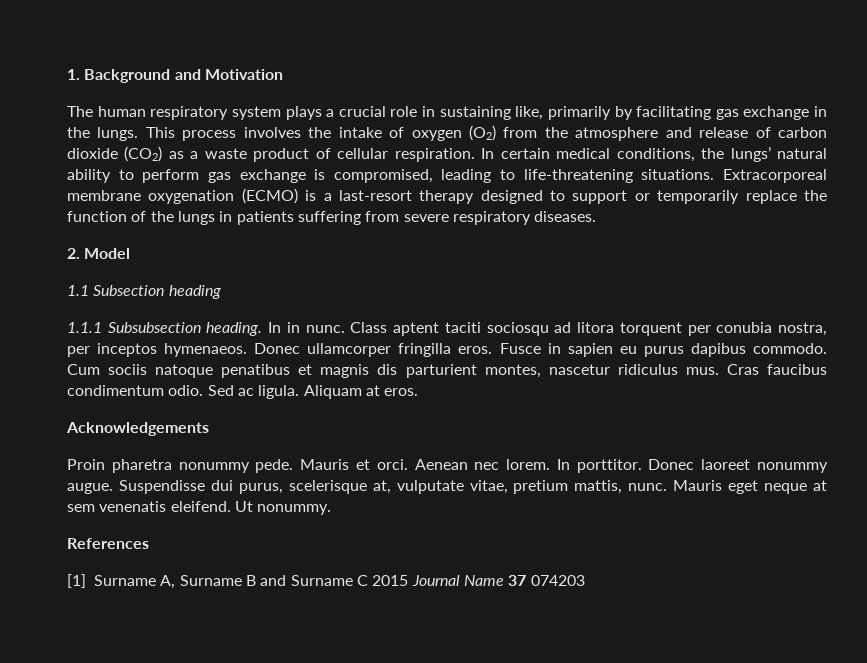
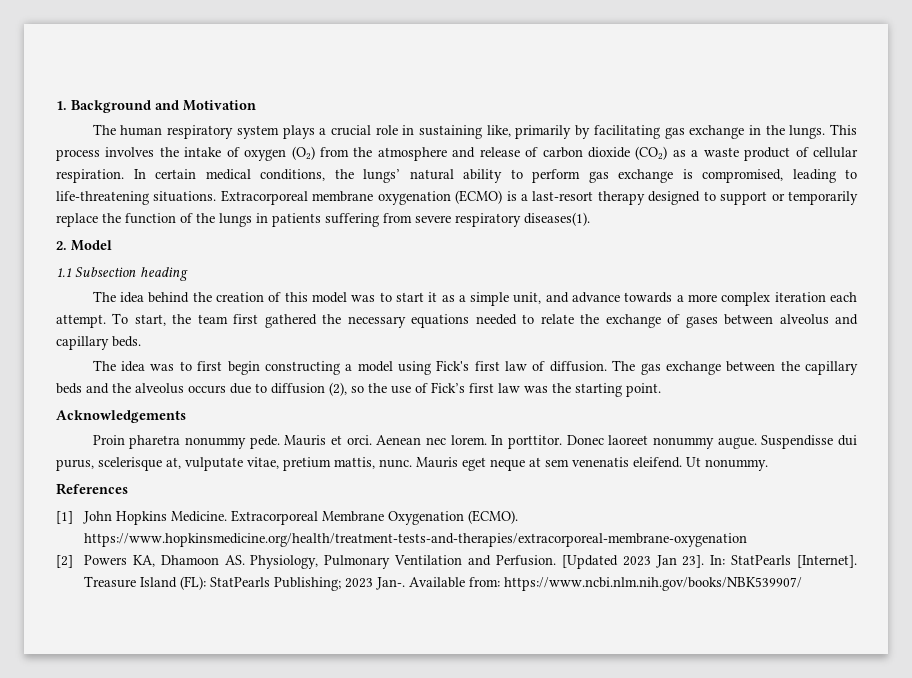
- Extracorporeal membrane oxygenation (ECMO) is a last-resort therapy designed to support or temporarily replace the function of the lungs in patients suffering from severe respiratory diseases.
+ Extracorporeal membrane oxygenation (ECMO) is a last-resort therapy designed to support or temporarily replace the function of the lungs in patients suffering from severe respiratory diseases(1).
- 1.1.1 Subsubsection heading. In in nunc. Class aptent taciti sociosqu ad litora torquent per conubia nostra, per inceptos hymenaeos. Donec ullamcorper fringilla eros. Fusce in sapien eu purus dapibus commodo. Cum sociis natoque penatibus et magnis dis parturient montes, nascetur ridiculus mus. Cras faucibus condimentum odio. Sed ac ligula. Aliquam at eros.
+ The idea behind the creation of this model was to start it as a simple unit, and advance towards a more complex iteration each attempt. To start, the team first gathered the necessary equations needed to relate the exchange of gases between alveolus and capillary beds.
+ The idea was to first begin constructing a model using Fick's first law of diffusion. The gas exchange between the capillary beds and the alveolus occurs due to diffusion (2), so the use of Fick’s first law was the starting point.
- [1] Surname A, Surname B and Surname C 2015 Journal Name 37 074203
+ [1] John Hopkins Medicine. Extracorporeal Membrane Oxygenation (ECMO). https://www.hopkinsmedicine.org/health/treatment-tests-and-therapies/extracorporeal-membrane-oxygenation
+ [2] Powers KA, Dhamoon AS. Physiology, Pulmonary Ventilation and Perfusion. [Updated 2023 Jan 23]. In: StatPearls [Internet]. Treasure Island (FL): StatPearls Publishing; 2023 Jan-. Available from: https://www.ncbi.nlm.nih.gov/books/NBK539907/

